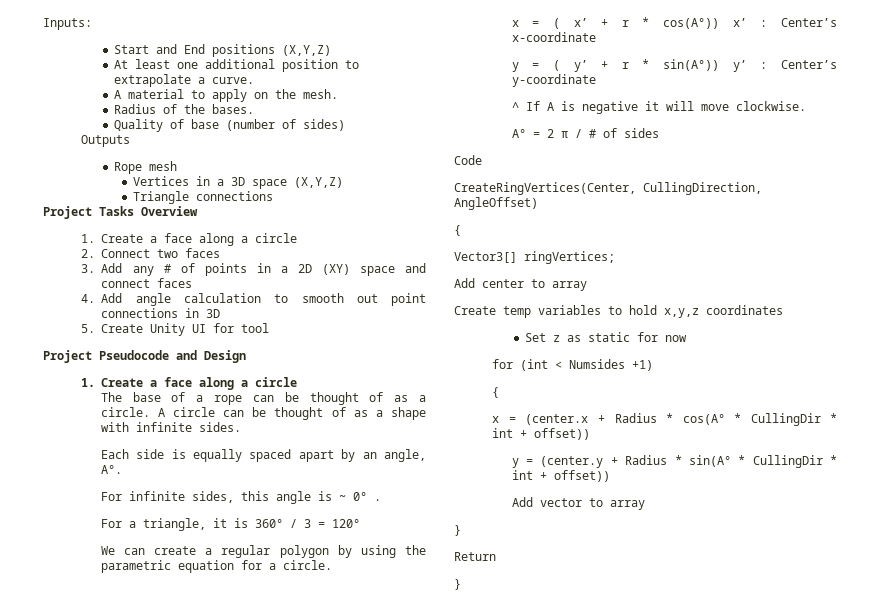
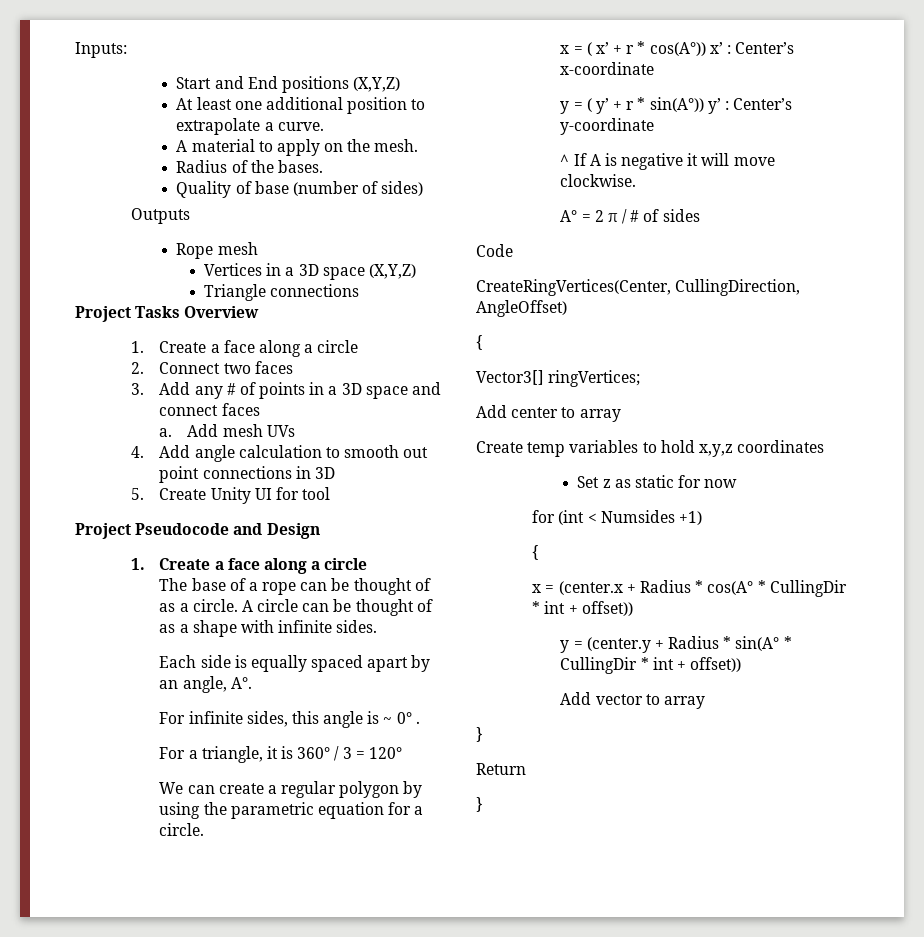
- 3. Add any # of points in a 2D (XY) space and connect faces
+ 3. Add any # of points in a 3D space and connect faces
+ a. Add mesh UVs

